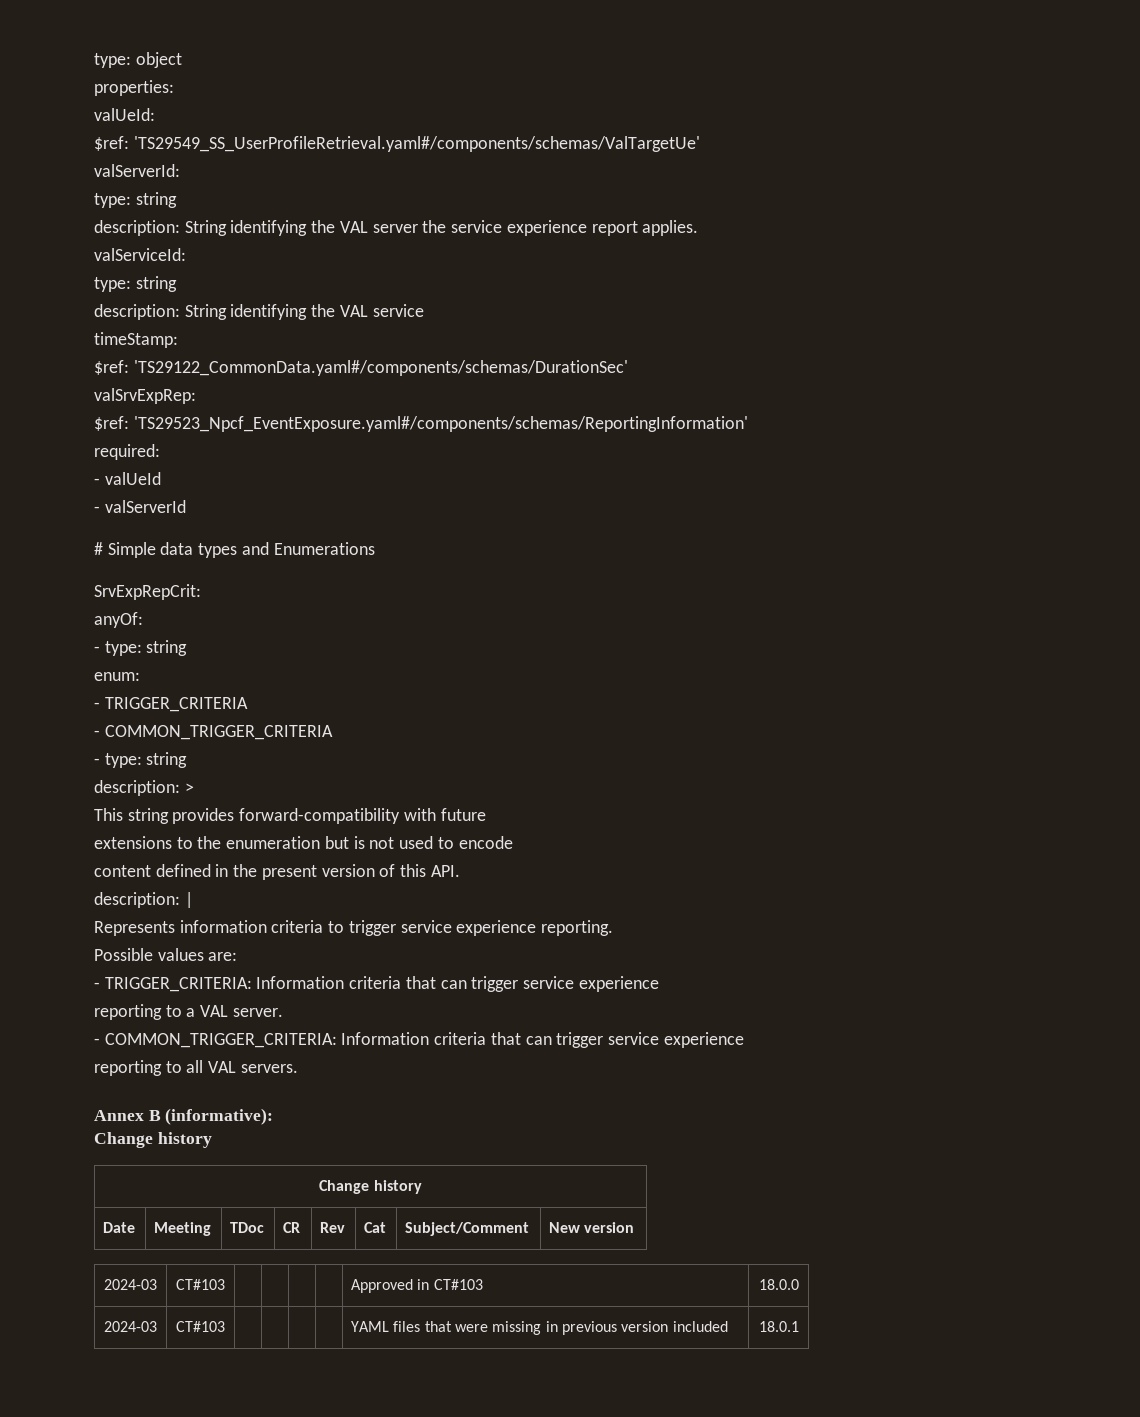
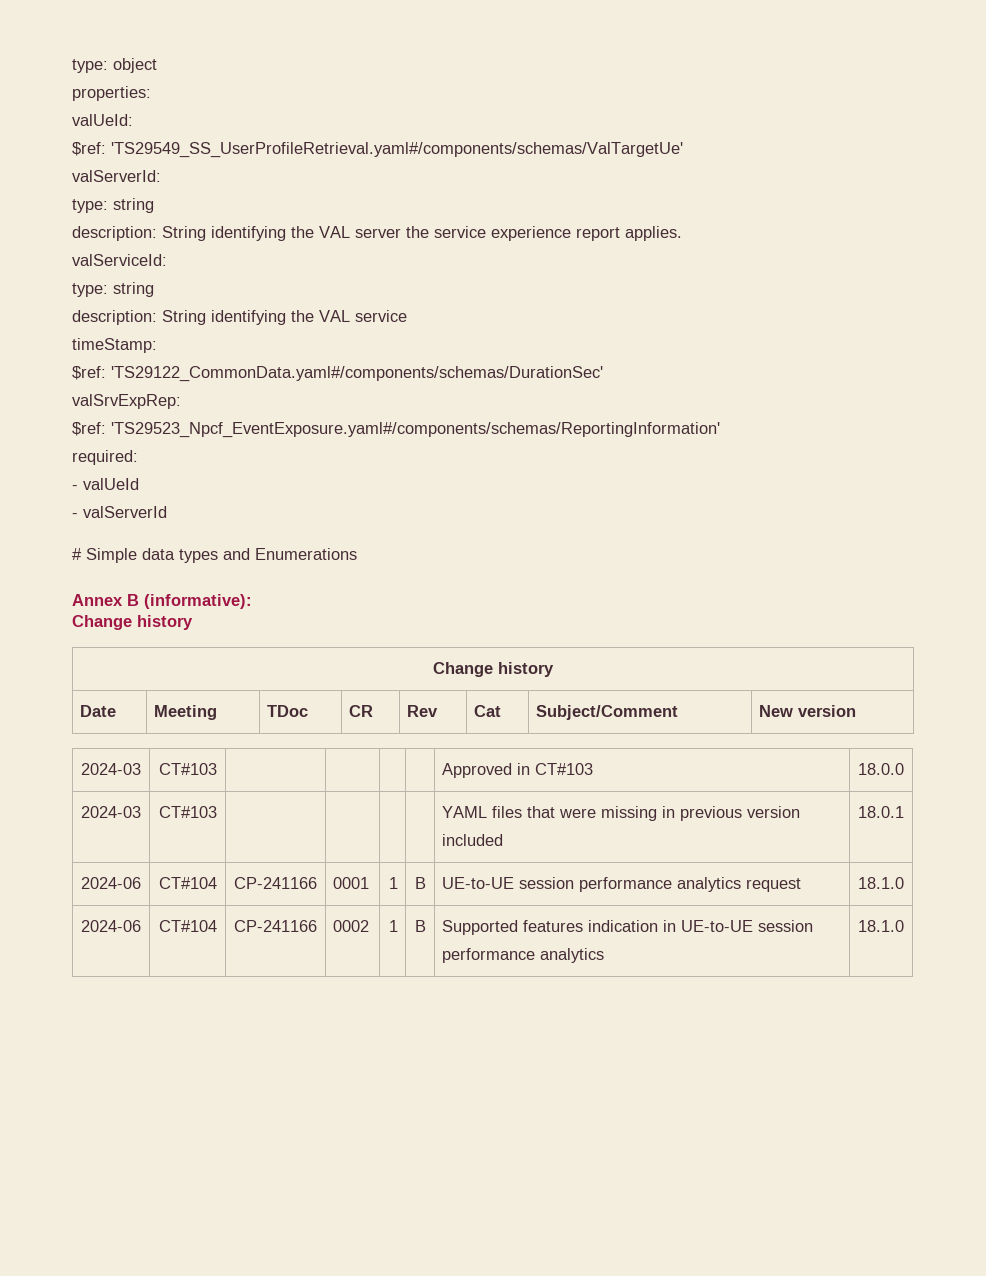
- SrvExpRepCrit:
- anyOf:
- - type: string
- enum:
- - TRIGGER_CRITERIA
- - COMMON_TRIGGER_CRITERIA
- - type: string
- description: >
- This string provides forward-compatibility with future
- extensions to the enumeration but is not used to encode
- content defined in the present version of this API.
- description: |
- Represents information criteria to trigger service experience reporting.
- Possible values are:
- - TRIGGER_CRITERIA: Information criteria that can trigger service experience
- reporting to a VAL server.
- - COMMON_TRIGGER_CRITERIA: Information criteria that can trigger service experience
- reporting to all VAL servers.
+ 2024-06 | CT#104 | CP-241166 | 0001 | 1 | B | UE-to-UE session performance analytics request | 18.1.0
+ 2024-06 | CT#104 | CP-241166 | 0002 | 1 | B | Supported features indication in UE-to-UE session performance analytics | 18.1.0

